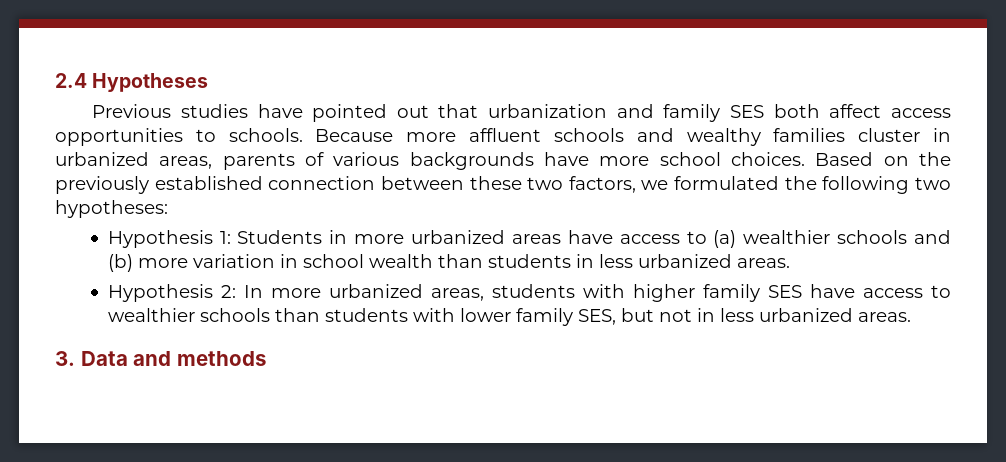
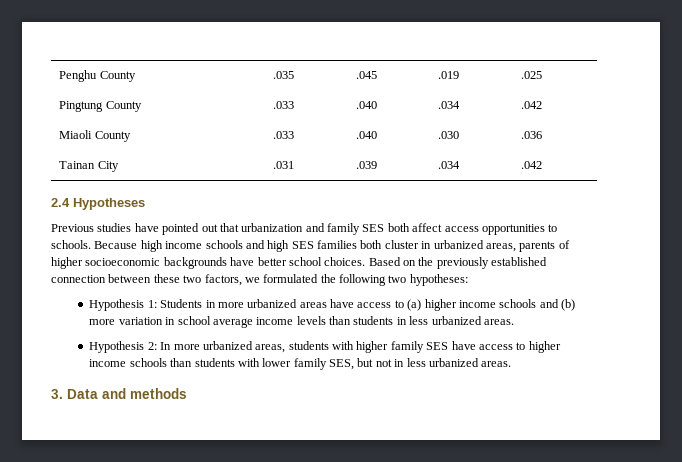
+ Penghu County | .035 | .045 | .019 | .025
+ Pingtung County | .033 | .040 | .034 | .042
+ Miaoli County | .033 | .040 | .030 | .036
+ Tainan City | .031 | .039 | .034 | .042
- Because more affluent schools and wealthy families cluster in urbanized areas, parents of various backgrounds have more school choices.
+ Because high income schools and high SES families both cluster in urbanized areas, parents of higher socioeconomic backgrounds have better school choices.
- Hypothesis 1: Students in more urbanized areas have access to (a) wealthier schools and (b) more variation in school wealth than students in less urbanized areas.
+ Hypothesis 1: Students in more urbanized areas have access to (a) higher income schools and (b) more variation in school average income levels than students in less urbanized areas.
- Hypothesis 2: In more urbanized areas, students with higher family SES have access to wealthier schools than students with lower family SES, but not in less urbanized areas.
+ Hypothesis 2: In more urbanized areas, students with higher family SES have access to higher income schools than students with lower family SES, but not in less urbanized areas.

